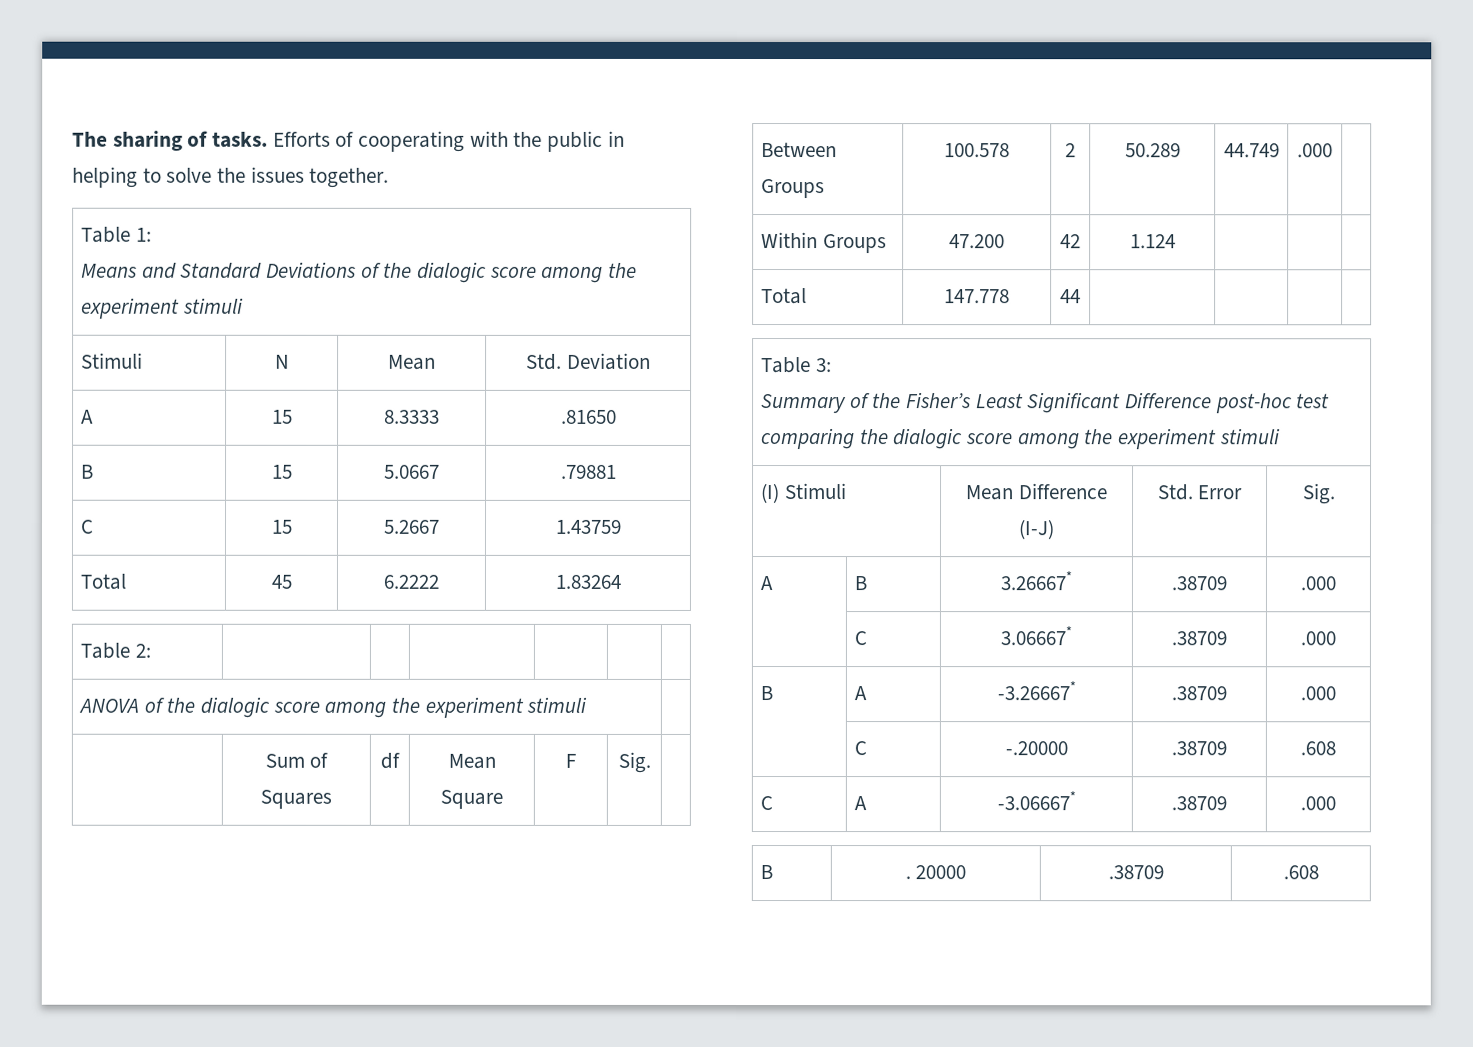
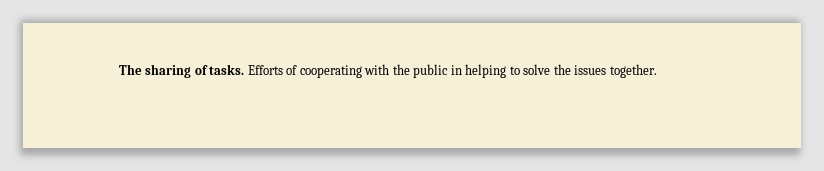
- Table 1:
- Means and Standard Deviations of the dialogic score among the experiment stimuli
- Stimuli | N | Mean | Std. Deviation
- A | 15 | 8.3333 | .81650
- B | 15 | 5.0667 | .79881
- C | 15 | 5.2667 | 1.43759
- Total | 45 | 6.2222 | 1.83264
- Table 2: | | | | | |
- ANOVA of the dialogic score among the experiment stimuli |
- | Sum of Squares | df | Mean Square | F | Sig. |
- Between Groups | 100.578 | 2 | 50.289 | 44.749 | .000 |
- Within Groups | 47.200 | 42 | 1.124 | | |
- Total | 147.778 | 44 | | | |
- Table 3:
- Summary of the Fisher’s Least Significant Difference post-hoc test comparing the dialogic score among the experiment stimuli
- (I) Stimuli | Mean Difference (I-J) | Std. Error | Sig.
- A | B | 3.26667* | .38709 | .000
- | C | 3.06667* | .38709 | .000
- B | A | -3.26667* | .38709 | .000
- | C | -.20000 | .38709 | .608
- C | A | -3.06667* | .38709 | .000
- B | . 20000 | .38709 | .608

